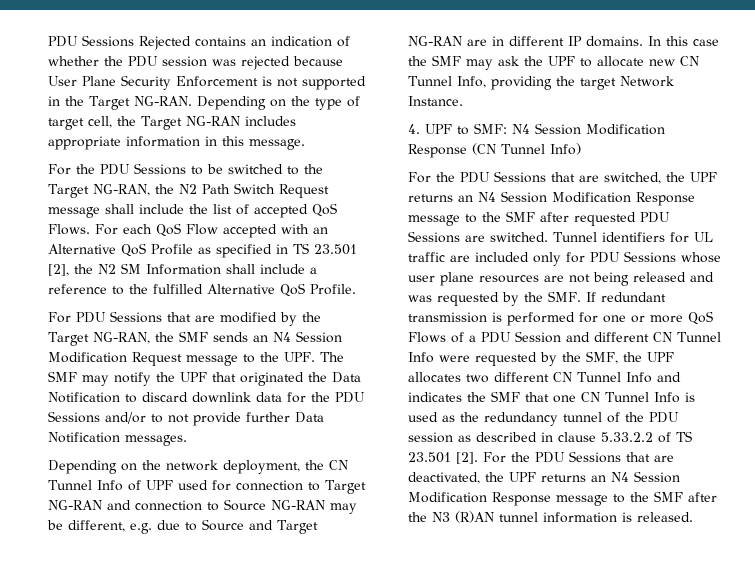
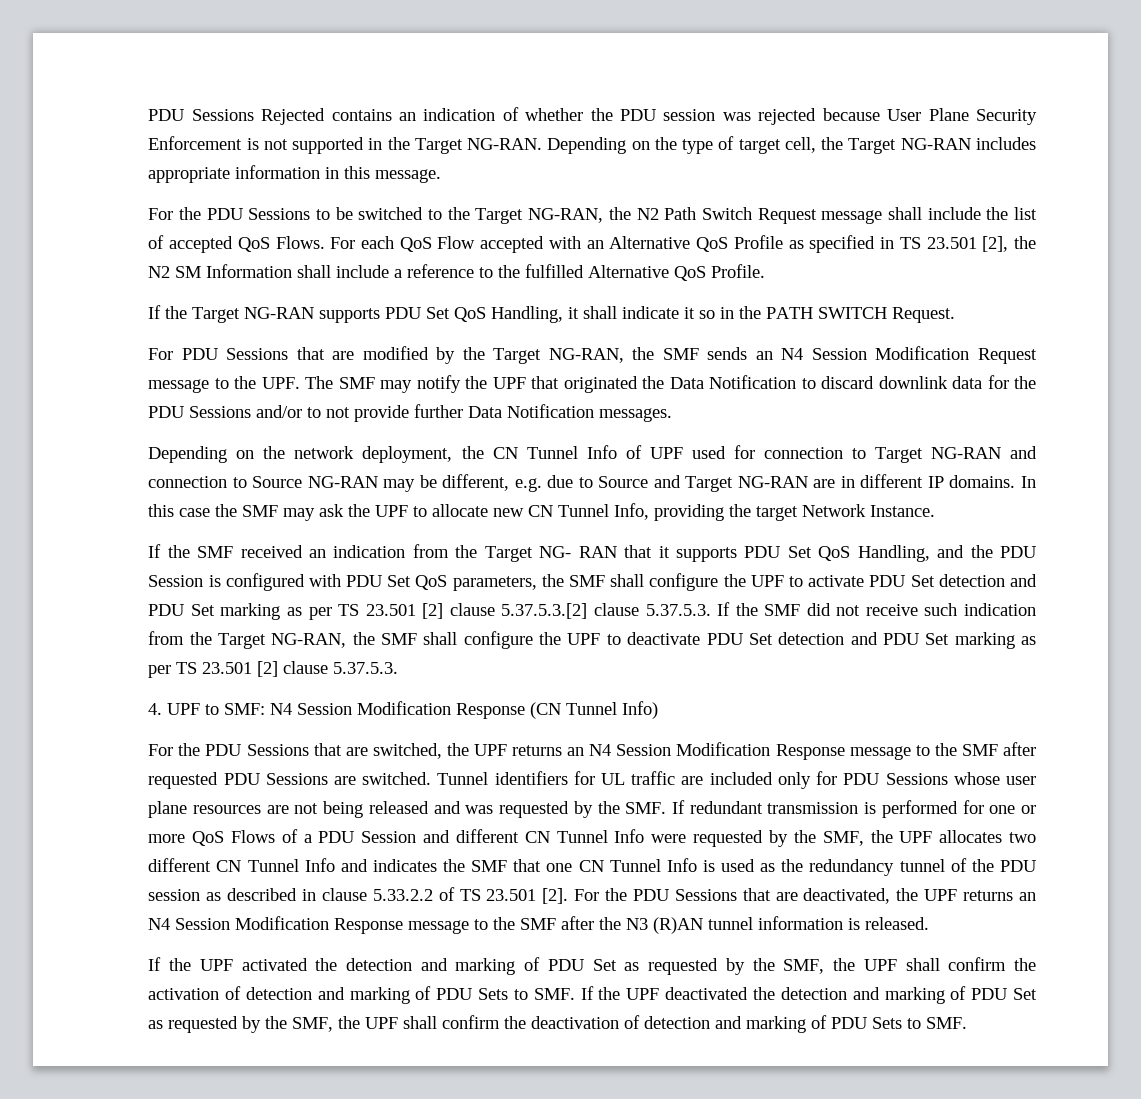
+ If the Target NG-RAN supports PDU Set QoS Handling, it shall indicate it so in the PATH SWITCH Request.
+ If the SMF received an indication from the Target NG- RAN that it supports PDU Set QoS Handling, and the PDU Session is configured with PDU Set QoS parameters, the SMF shall configure the UPF to activate PDU Set detection and PDU Set marking as per TS 23.501 [2] clause 5.37.5.3.[2] clause 5.37.5.3. If the SMF did not receive such indication from the Target NG-RAN, the SMF shall configure the UPF to deactivate PDU Set detection and PDU Set marking as per TS 23.501 [2] clause 5.37.5.3.
+ If the UPF activated the detection and marking of PDU Set as requested by the SMF, the UPF shall confirm the activation of detection and marking of PDU Sets to SMF. If the UPF deactivated the detection and marking of PDU Set as requested by the SMF, the UPF shall confirm the deactivation of detection and marking of PDU Sets to SMF.

